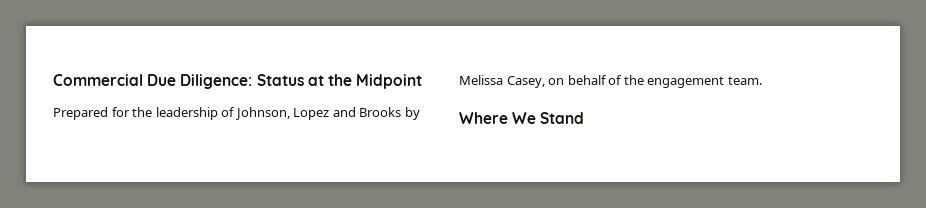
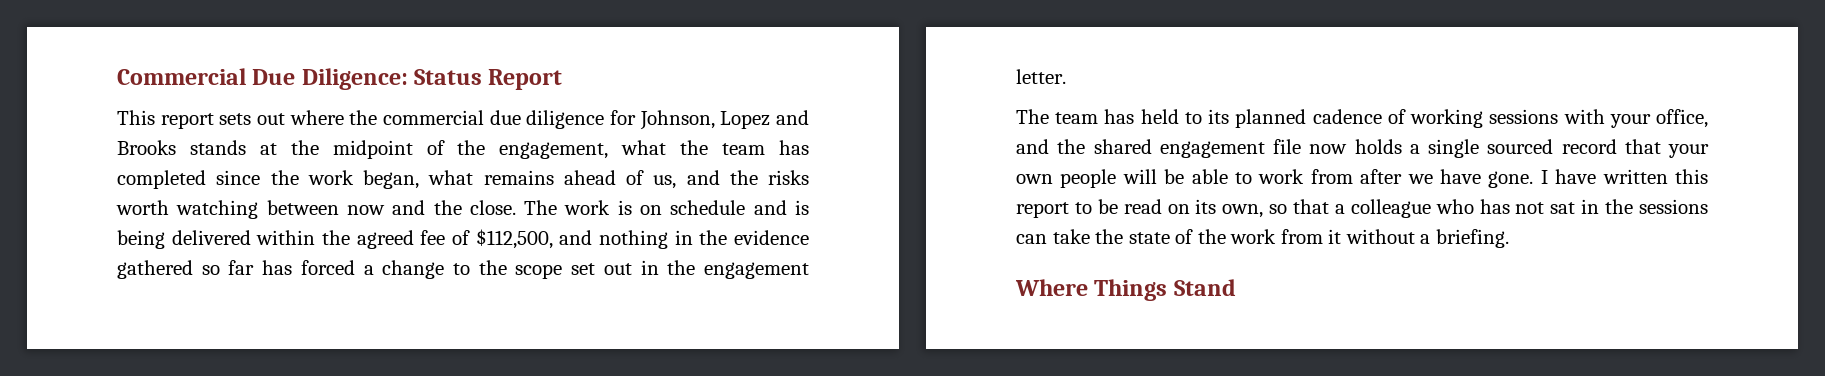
- Commercial Due Diligence: Status at the Midpoint
- Prepared for the leadership of Johnson, Lopez and Brooks by Melissa Casey, on behalf of the engagement team.
+ Commercial Due Diligence: Status Report
+ This report sets out where the commercial due diligence for Johnson, Lopez and Brooks stands at the midpoint of the engagement, what the team has completed since the work began, what remains ahead of us, and the risks worth watching between now and the close. The work is on schedule and is being delivered within the agreed fee of $112,500, and nothing in the evidence gathered so far has forced a change to the scope set out in the engagement letter.
+ The team has held to its planned cadence of working sessions with your office, and the shared engagement file now holds a single sourced record that your own people will be able to work from after we have gone. I have written this report to be read on its own, so that a colleague who has not sat in the sessions can take the state of the work from it without a briefing.
- Where We Stand
+ Where Things Stand

